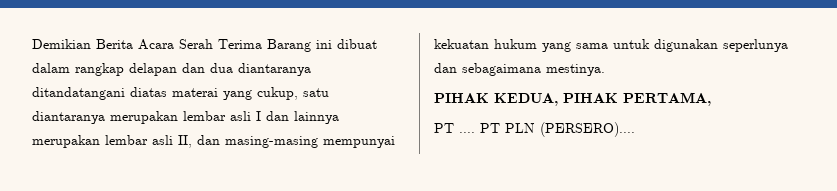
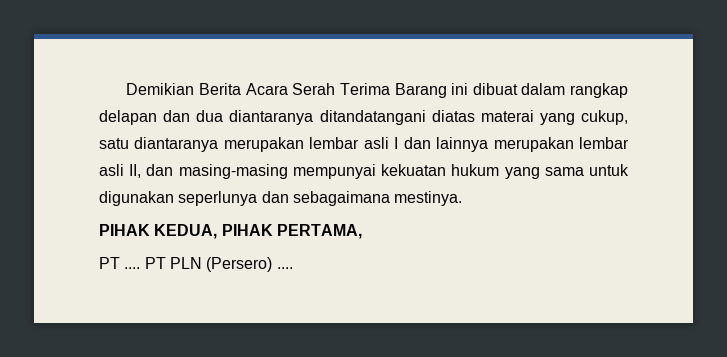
- PT PLN (PERSERO)....
+ PT PLN (Persero) ....

